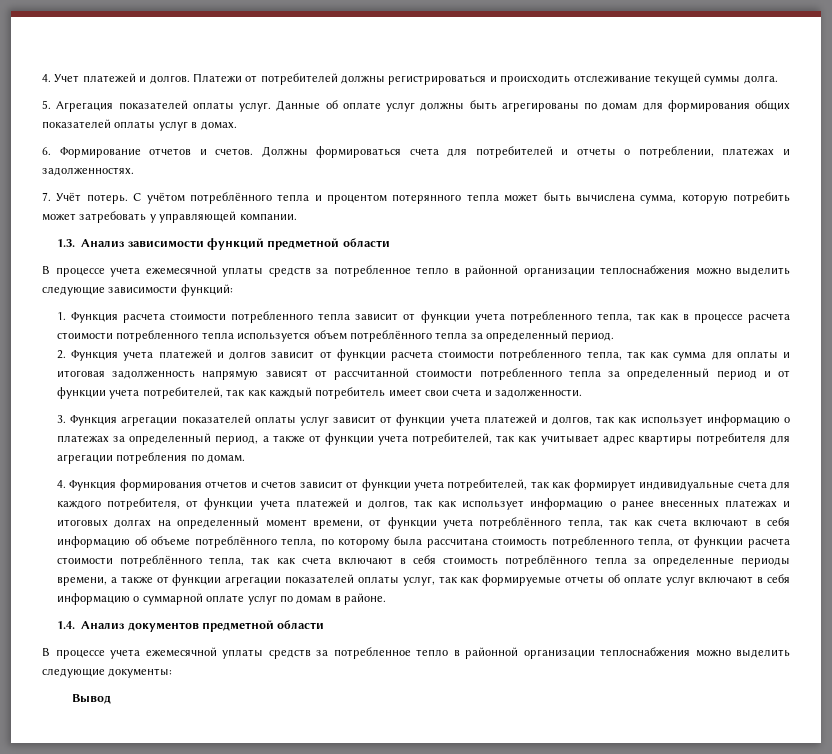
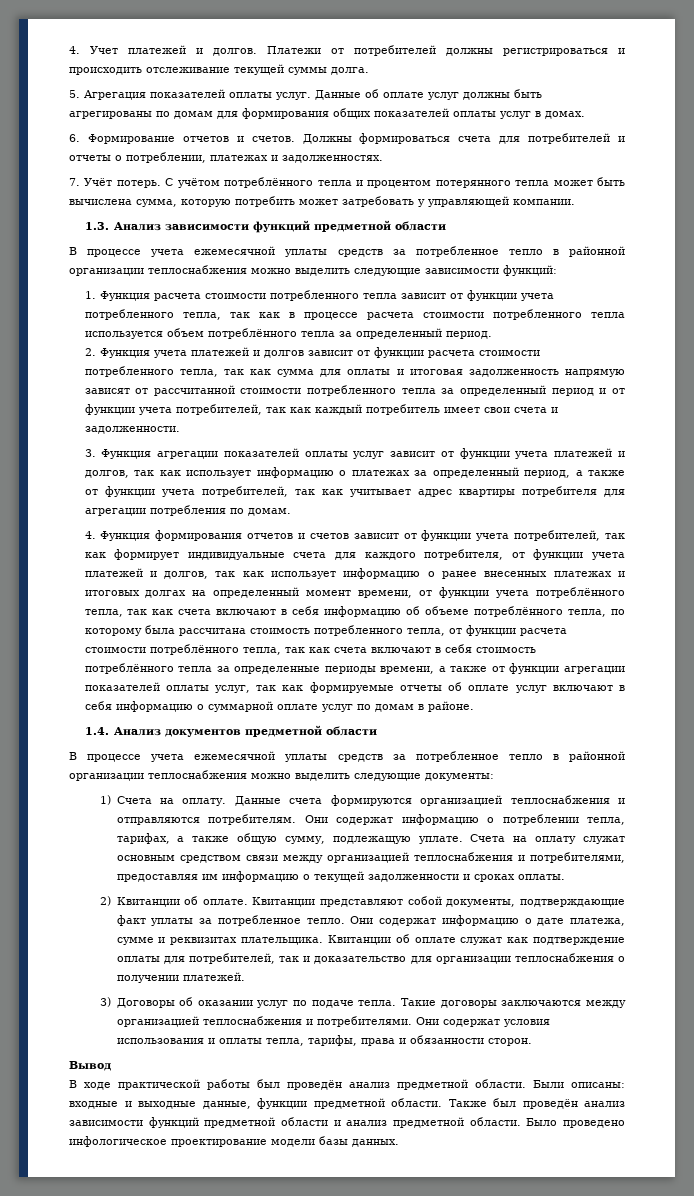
+ 1) Счета на оплату. Данные счета формируются организацией теплоснабжения и отправляются потребителям. Они содержат информацию о потреблении тепла, тарифах, а также общую сумму, подлежащую уплате. Счета на оплату служат основным средством связи между организацией теплоснабжения и потребителями, предоставляя им информацию о текущей задолженности и сроках оплаты.
+ 2) Квитанции об оплате. Квитанции представляют собой документы, подтверждающие факт уплаты за потребленное тепло. Они содержат информацию о дате платежа, сумме и реквизитах плательщика. Квитанции об оплате служат как подтверждение оплаты для потребителей, так и доказательство для организации теплоснабжения о получении платежей.
+ 3) Договоры об оказании услуг по подаче тепла. Такие договоры заключаются между организацией теплоснабжения и потребителями. Они содержат условия использования и оплаты тепла, тарифы, права и обязанности сторон.
  Вывод
+ В ходе практической работы был проведён анализ предметной области. Были описаны: входные и выходные данные, функции предметной области. Также был проведён анализ зависимости функций предметной области и анализ предметной области. Было проведено инфологическое проектирование модели базы данных.

